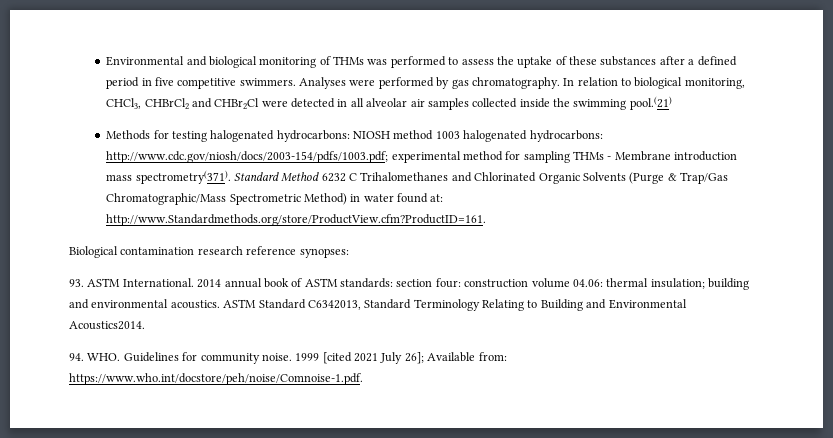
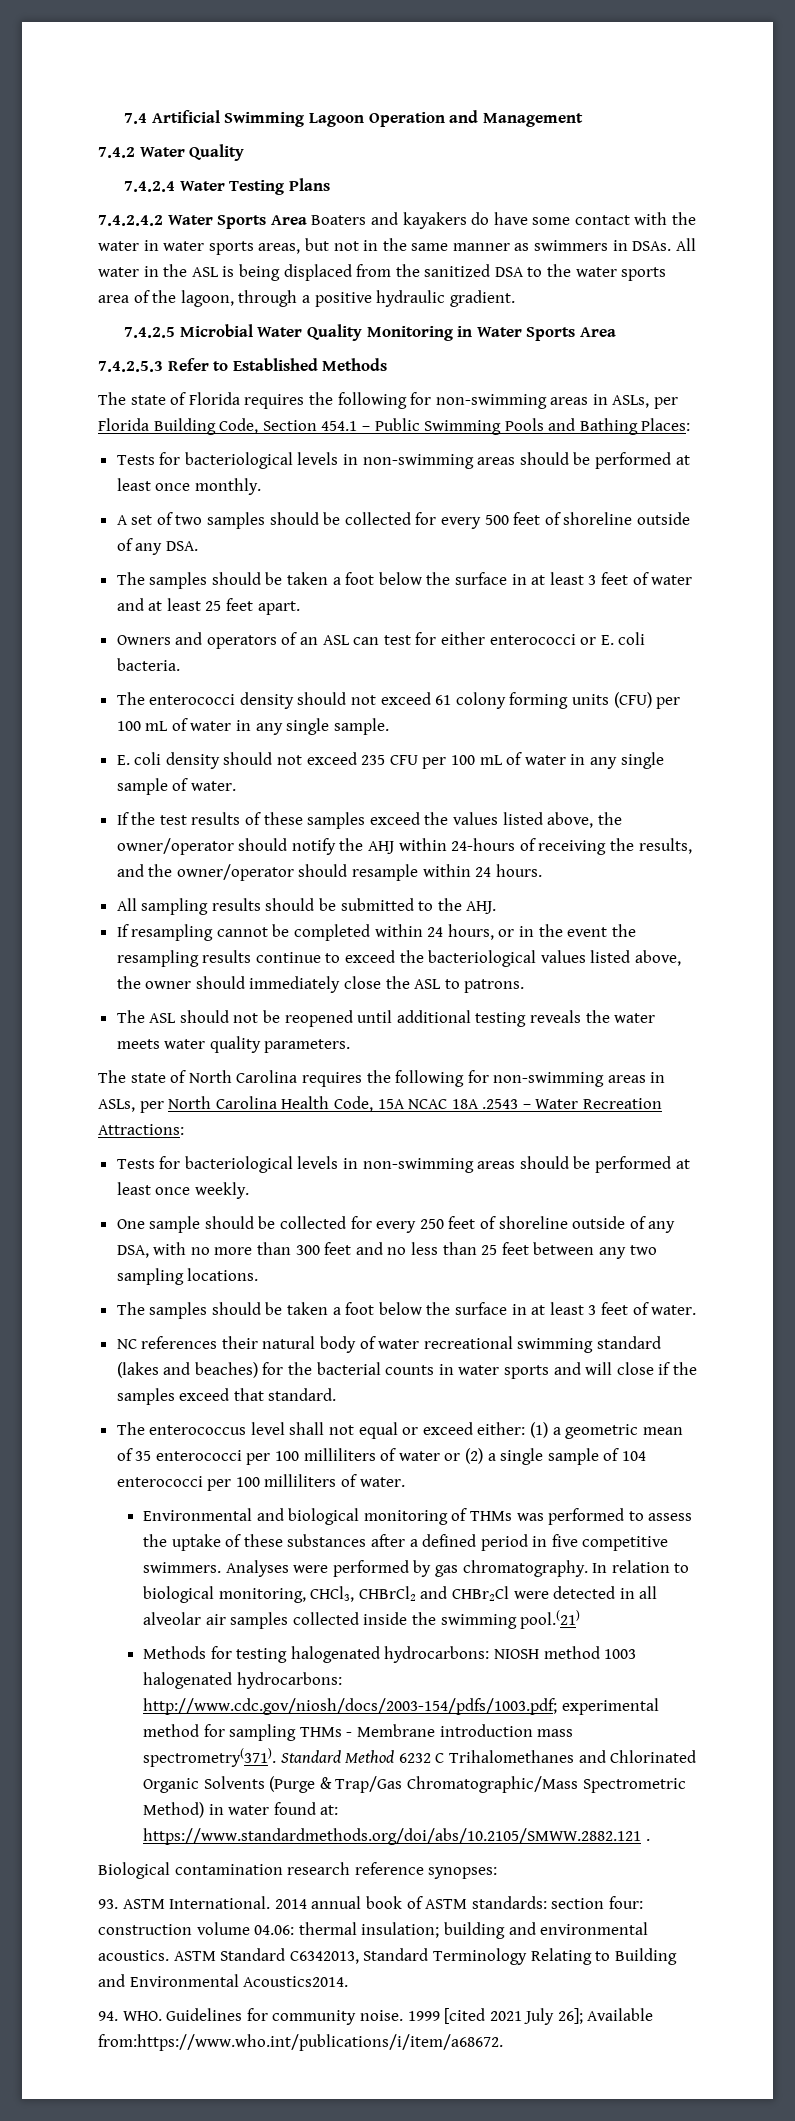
+ 7.4 Artificial Swimming Lagoon Operation and Management
+ 7.4.2 Water Quality
+ 7.4.2.4 Water Testing Plans
+ 7.4.2.4.2 Water Sports Area Boaters and kayakers do have some contact with the water in water sports areas, but not in the same manner as swimmers in DSAs. All water in the ASL is being displaced from the sanitized DSA to the water sports area of the lagoon, through a positive hydraulic gradient.
+ 7.4.2.5 Microbial Water Quality Monitoring in Water Sports Area
+ 7.4.2.5.3 Refer to Established Methods
+ The state of Florida requires the following for non-swimming areas in ASLs, per Florida Building Code, Section 454.1 – Public Swimming Pools and Bathing Places:
+ Tests for bacteriological levels in non-swimming areas should be performed at least once monthly.
+ A set of two samples should be collected for every 500 feet of shoreline outside of any DSA.
+ The samples should be taken a foot below the surface in at least 3 feet of water and at least 25 feet apart.
+ Owners and operators of an ASL can test for either enterococci or E. coli bacteria.
+ The enterococci density should not exceed 61 colony forming units (CFU) per 100 mL of water in any single sample.
+ E. coli density should not exceed 235 CFU per 100 mL of water in any single sample of water.
+ If the test results of these samples exceed the values listed above, the owner/operator should notify the AHJ within 24-hours of receiving the results, and the owner/operator should resample within 24 hours.
+ All sampling results should be submitted to the AHJ.
+ If resampling cannot be completed within 24 hours, or in the event the resampling results continue to exceed the bacteriological values listed above, the owner should immediately close the ASL to patrons.
+ The ASL should not be reopened until additional testing reveals the water meets water quality parameters.
+ The state of North Carolina requires the following for non-swimming areas in ASLs, per North Carolina Health Code, 15A NCAC 18A .2543 – Water Recreation Attractions:
+ Tests for bacteriological levels in non-swimming areas should be performed at least once weekly.
+ One sample should be collected for every 250 feet of shoreline outside of any DSA, with no more than 300 feet and no less than 25 feet between any two sampling locations.
+ The samples should be taken a foot below the surface in at least 3 feet of water.
+ NC references their natural body of water recreational swimming standard (lakes and beaches) for the bacterial counts in water sports and will close if the samples exceed that standard.
+ The enterococcus level shall not equal or exceed either: (1) a geometric mean of 35 enterococci per 100 milliliters of water or (2) a single sample of 104 enterococci per 100 milliliters of water.
- Standard Method 6232 C Trihalomethanes and Chlorinated Organic Solvents (Purge & Trap/Gas Chromatographic/Mass Spectrometric Method) in water found at: http://www.Standardmethods.org/store/ProductView.cfm?ProductID=161.
+ Standard Method 6232 C Trihalomethanes and Chlorinated Organic Solvents (Purge & Trap/Gas Chromatographic/Mass Spectrometric Method) in water found at: https://www.standardmethods.org/doi/abs/10.2105/SMWW.2882.121 .
- 1999 [cited 2021 July 26]; Available from: https://www.who.int/docstore/peh/noise/Comnoise-1.pdf.
+ 1999 [cited 2021 July 26]; Available from:https://www.who.int/publications/i/item/a68672.

